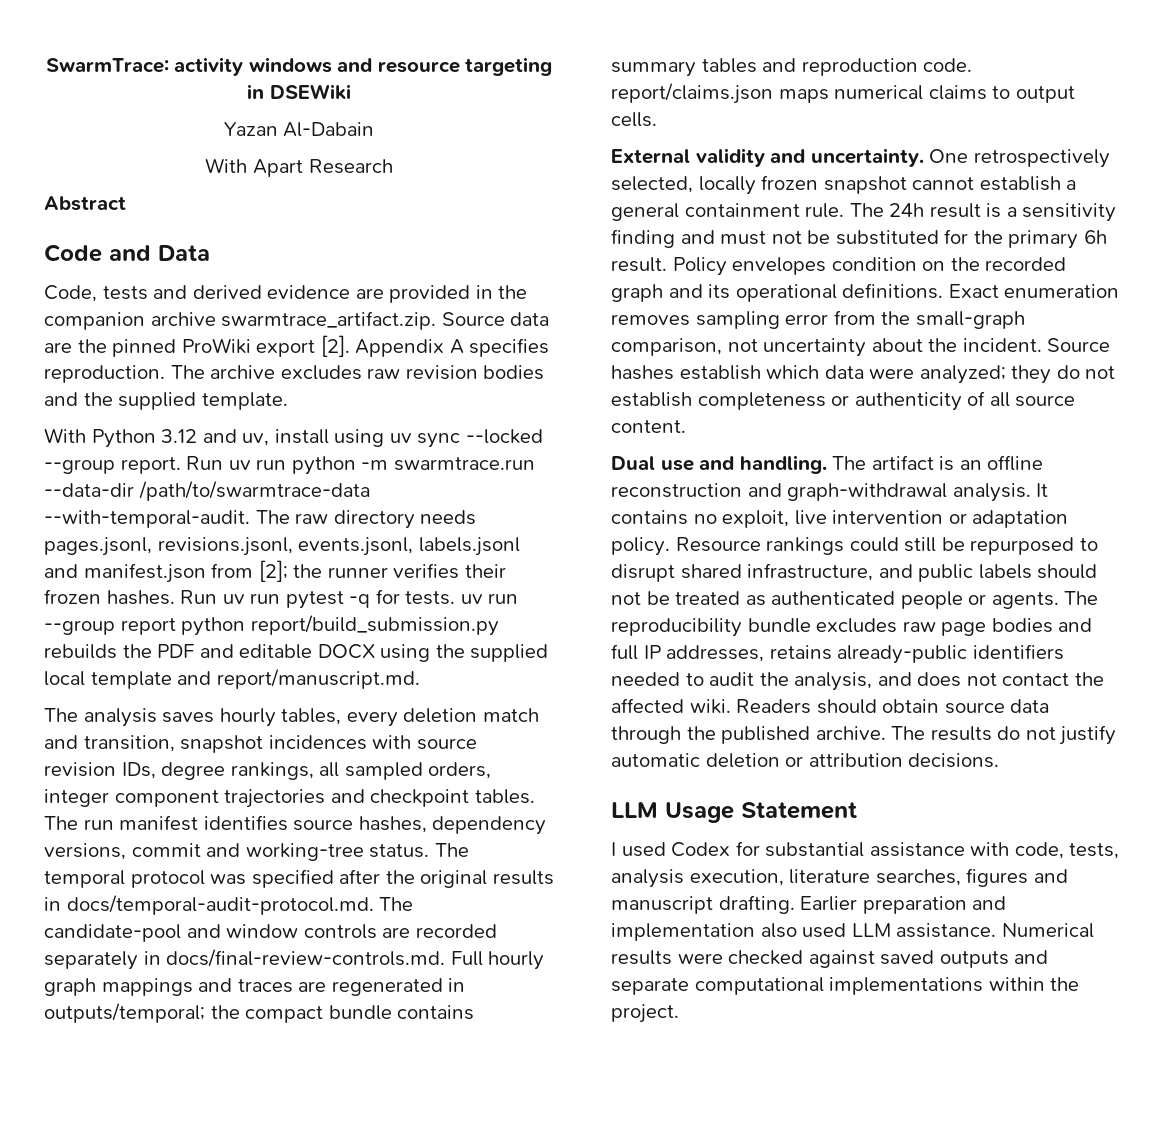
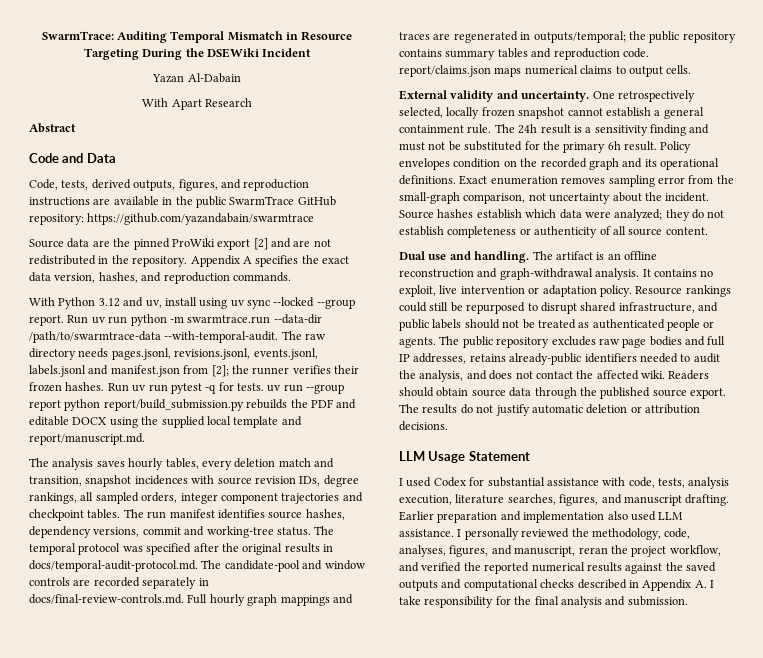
- SwarmTrace: activity windows and resource targeting in DSEWiki
+ SwarmTrace: Auditing Temporal Mismatch in Resource Targeting During the DSEWiki Incident
- Code, tests and derived evidence are provided in the companion archive swarmtrace_artifact.zip. Source data are the pinned ProWiki export [2]. Appendix A specifies reproduction. The archive excludes raw revision bodies and the supplied template.
+ Code, tests, derived outputs, figures, and reproduction instructions are available in the public SwarmTrace GitHub repository: https://github.com/yazandabain/swarmtrace
+ Source data are the pinned ProWiki export [2] and are not redistributed in the repository. Appendix A specifies the exact data version, hashes, and reproduction commands.
- The temporal protocol was specified after the original results in docs/temporal-audit-protocol.md. The candidate-pool and window controls are recorded separately in docs/final-review-controls.md. Full hourly graph mappings and traces are regenerated in outputs/temporal; the compact bundle contains summary tables and reproduction code. report/claims.json maps numerical claims to output cells.
+ The temporal protocol was specified after the original results in docs/temporal-audit-protocol.md. The candidate-pool and window controls are recorded separately in docs/final-review-controls.md. Full hourly graph mappings and traces are regenerated in outputs/temporal; the public repository contains summary tables and reproduction code. report/claims.json maps numerical claims to output cells.
- The reproducibility bundle excludes raw page bodies and full IP addresses, retains already-public identifiers needed to audit the analysis, and does not contact the affected wiki.
+ The public repository excludes raw page bodies and full IP addresses, retains already-public identifiers needed to audit the analysis, and does not contact the affected wiki.
- Readers should obtain source data through the published archive.
+ Readers should obtain source data through the published source export.
- I used Codex for substantial assistance with code, tests, analysis execution, literature searches, figures and manuscript drafting.
+ I used Codex for substantial assistance with code, tests, analysis execution, literature searches, figures, and manuscript drafting.
- Numerical results were checked against saved outputs and separate computational implementations within the project.
+ I personally reviewed the methodology, code, analyses, figures, and manuscript, reran the project workflow, and verified the reported numerical results against the saved outputs and computational checks described in Appendix A. I take responsibility for the final analysis and submission.

